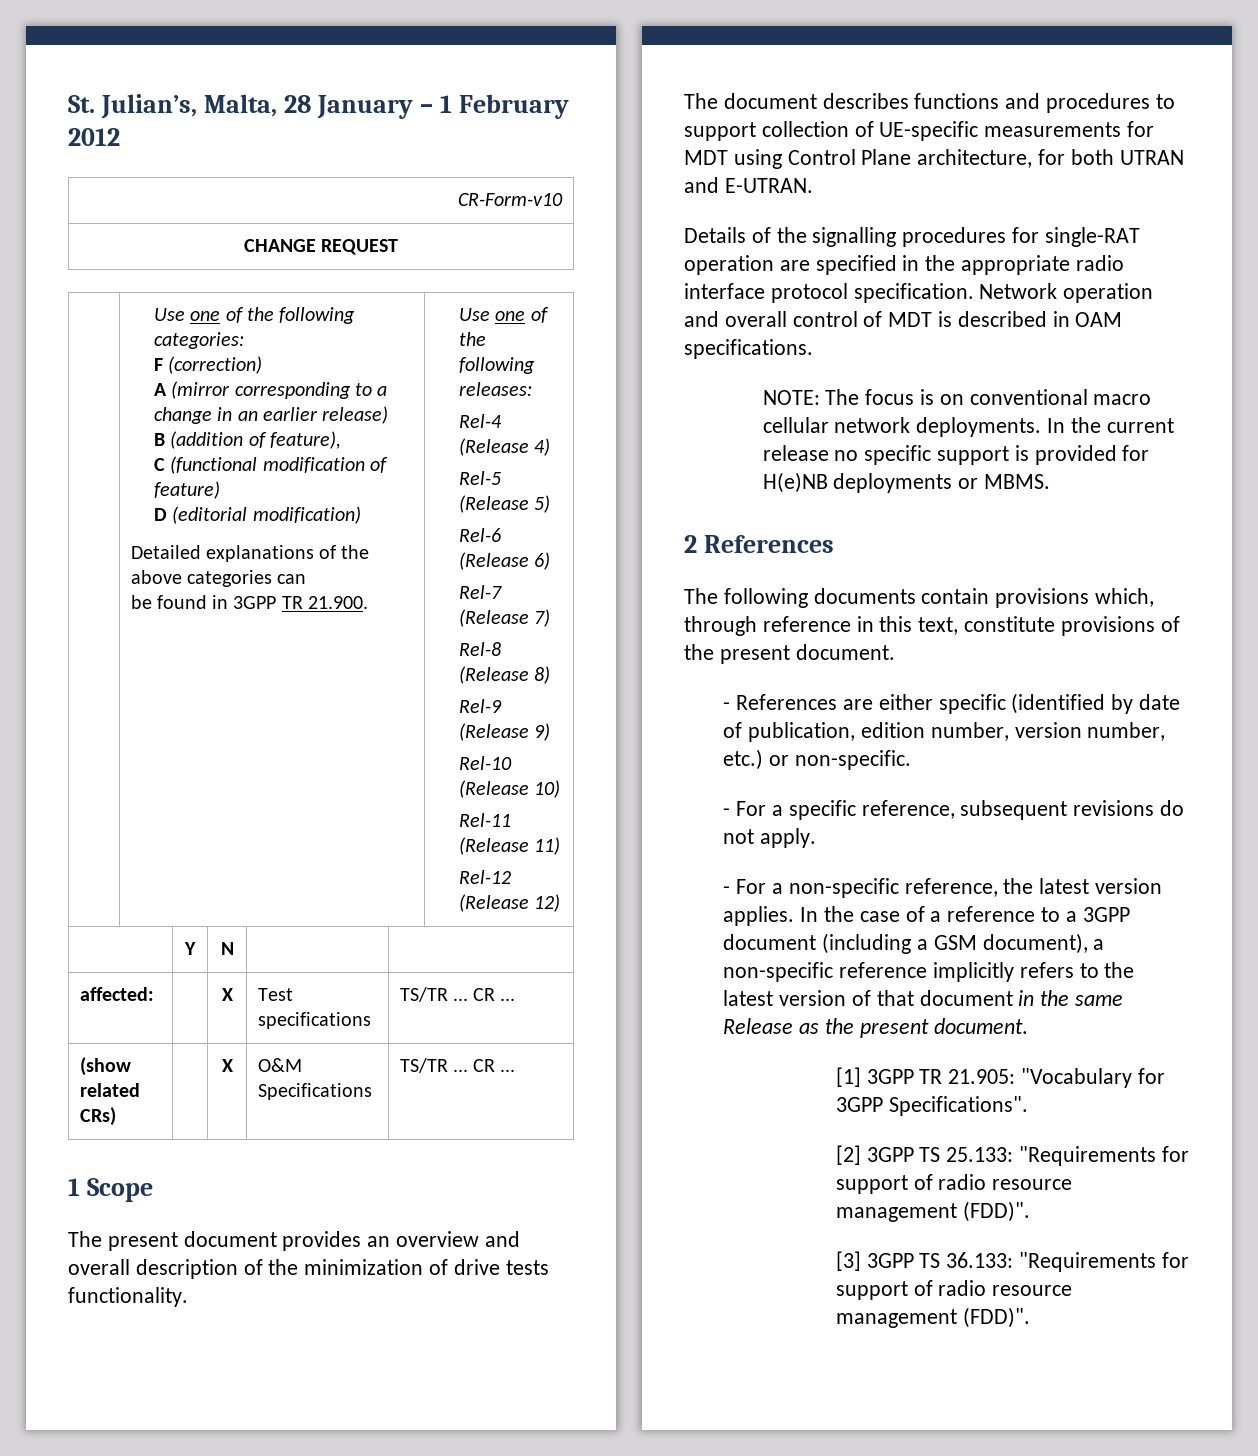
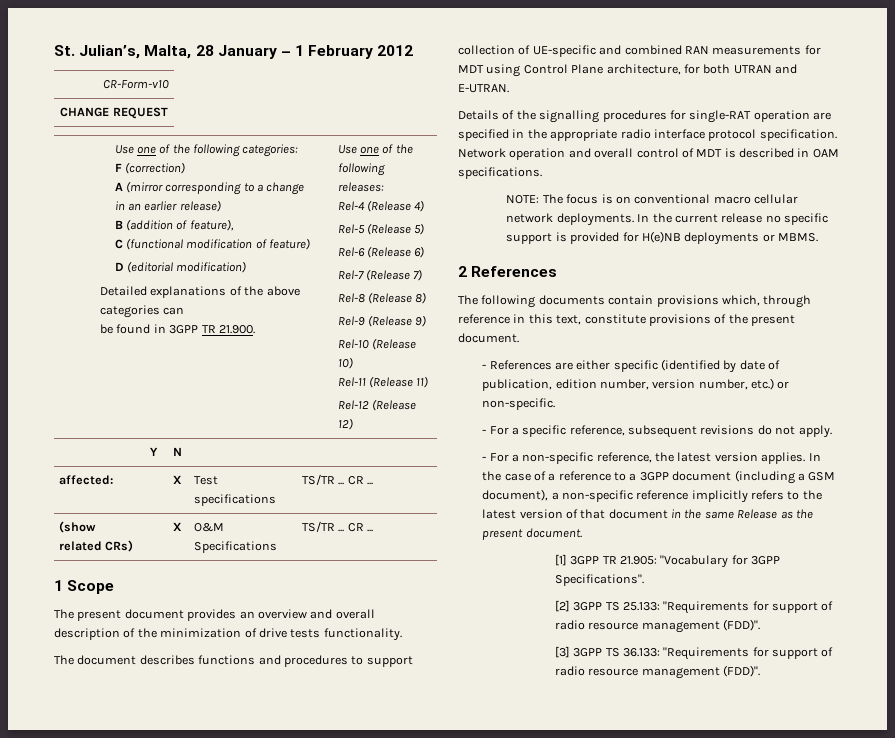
- The document describes functions and procedures to support collection of UE-specific measurements for MDT using Control Plane architecture, for both UTRAN and E-UTRAN.
+ The document describes functions and procedures to support collection of UE-specific and combined RAN measurements for MDT using Control Plane architecture, for both UTRAN and E-UTRAN.

